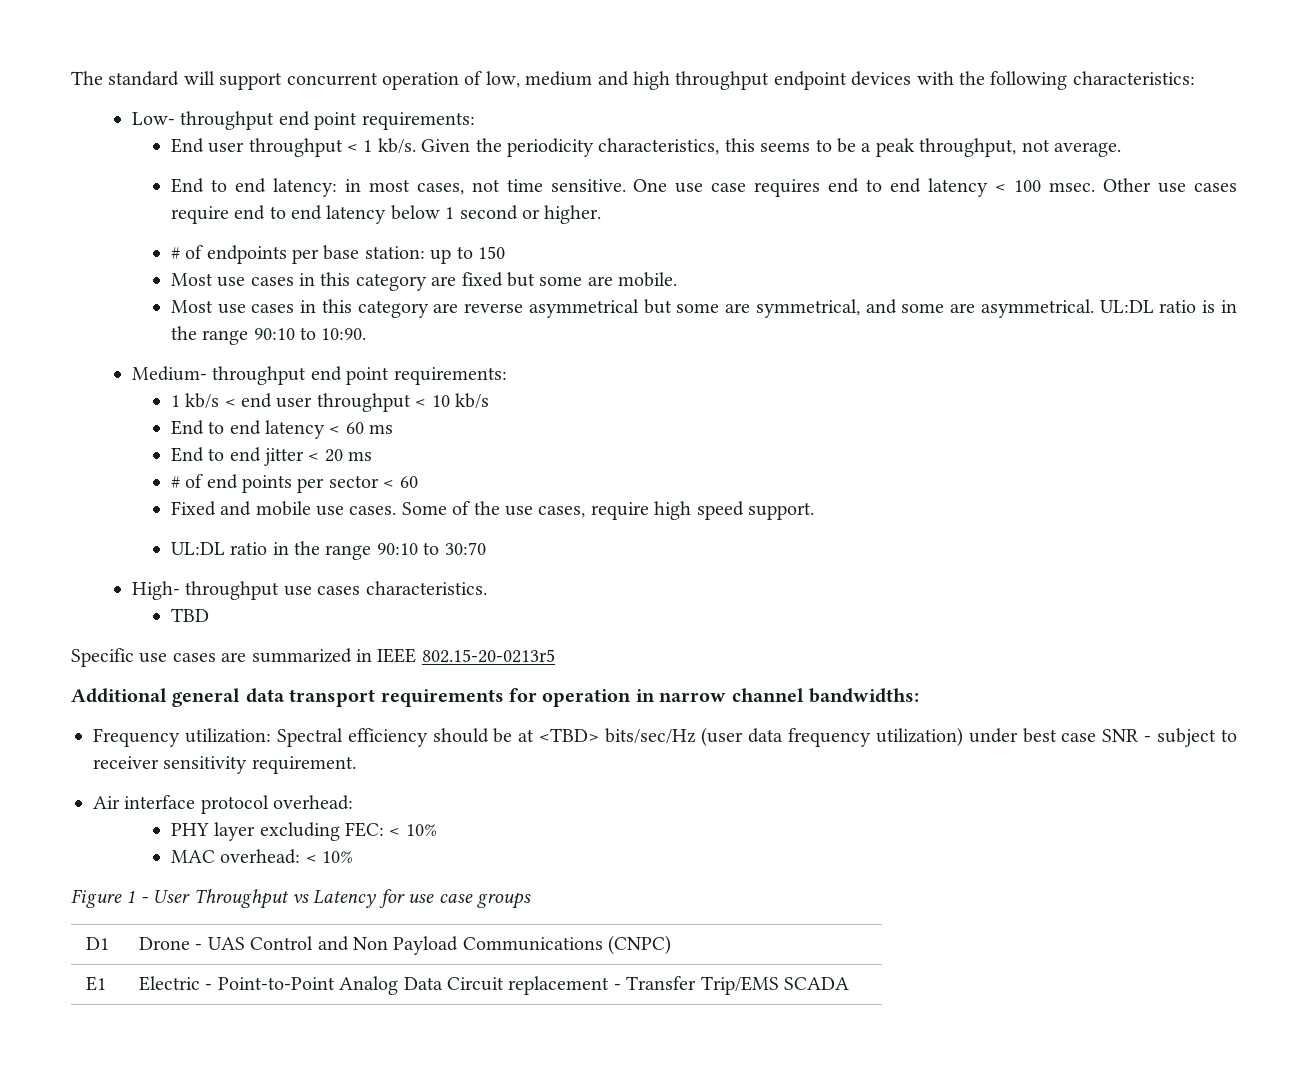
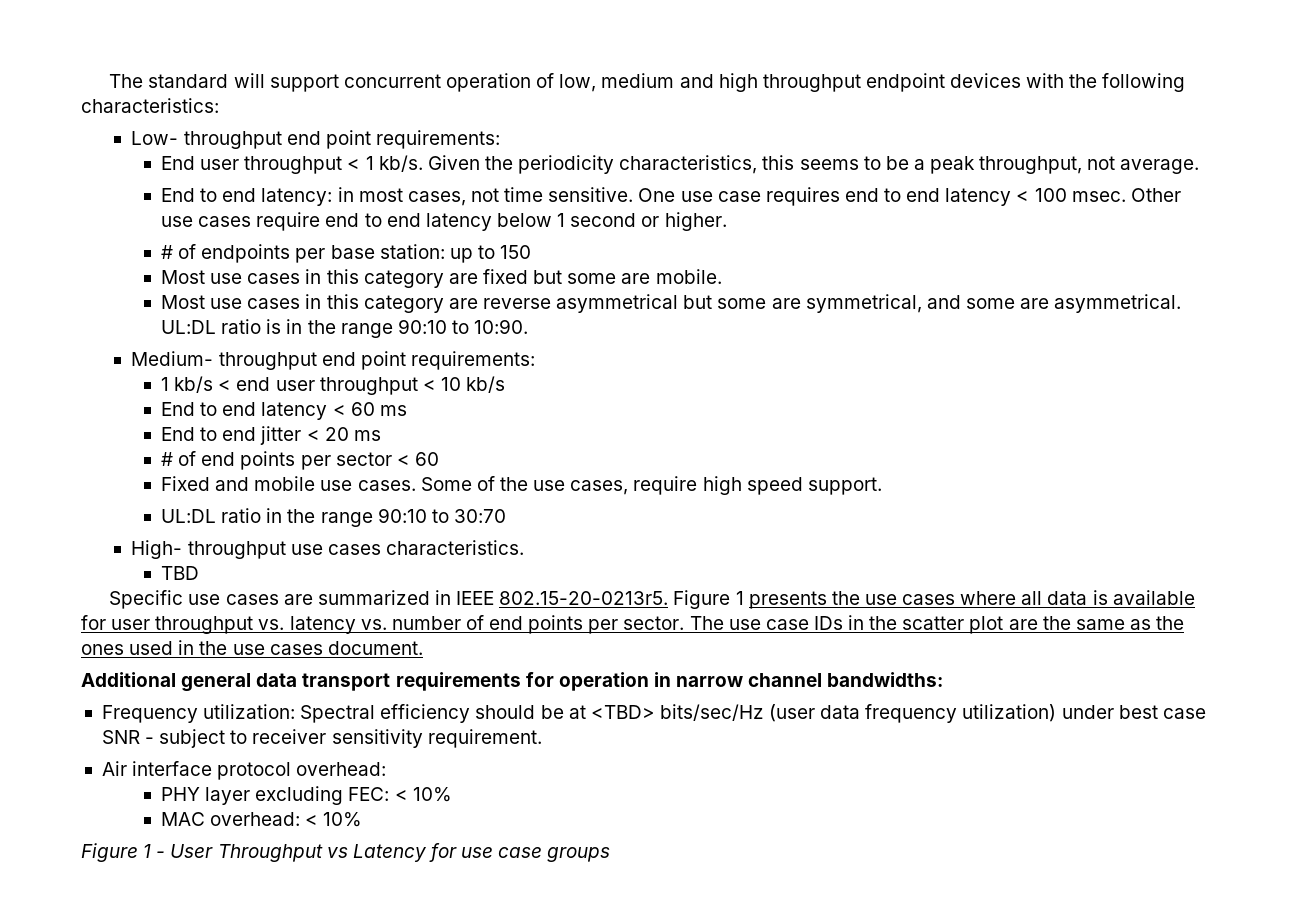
- Specific use cases are summarized in IEEE 802.15-20-0213r5
+ Specific use cases are summarized in IEEE 802.15-20-0213r5. Figure 1 presents the use cases where all data is available for user throughput vs. latency vs. number of end points per sector. The use case IDs in the scatter plot are the same as the ones used in the use cases document.
- D1 | Drone - UAS Control and Non Payload Communications (CNPC)
- E1 | Electric - Point-to-Point Analog Data Circuit replacement - Transfer Trip/EMS SCADA

